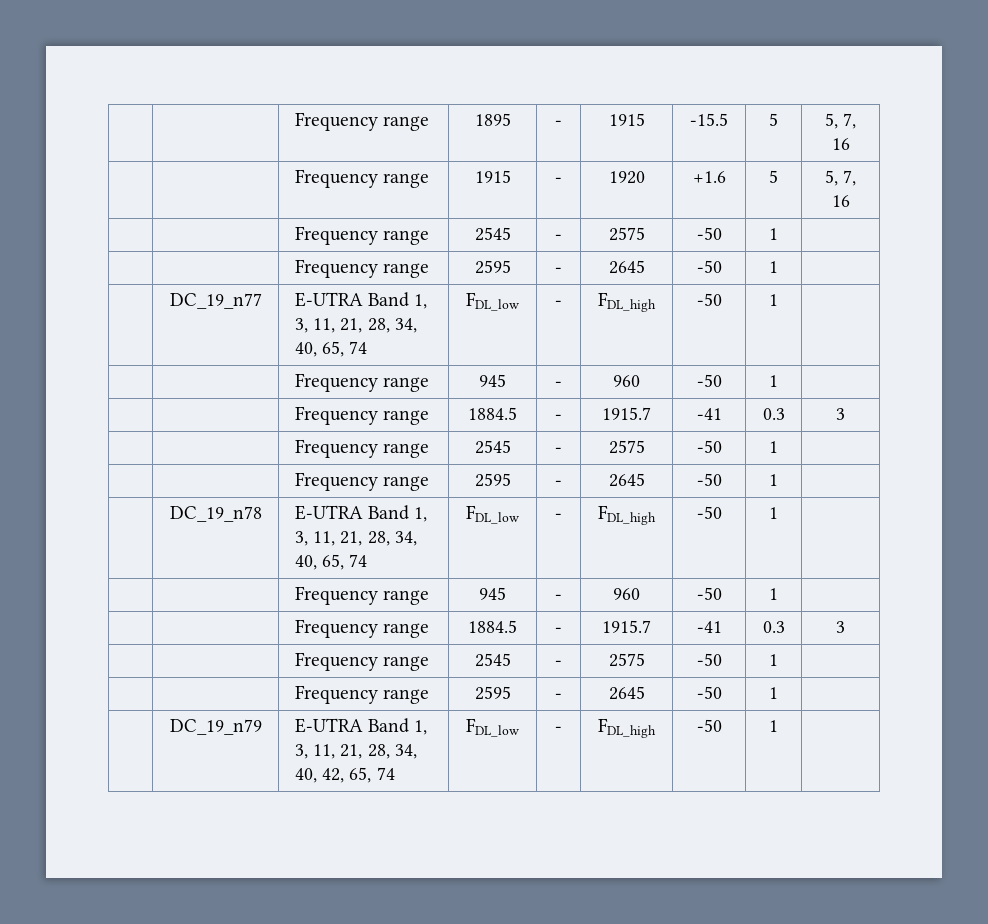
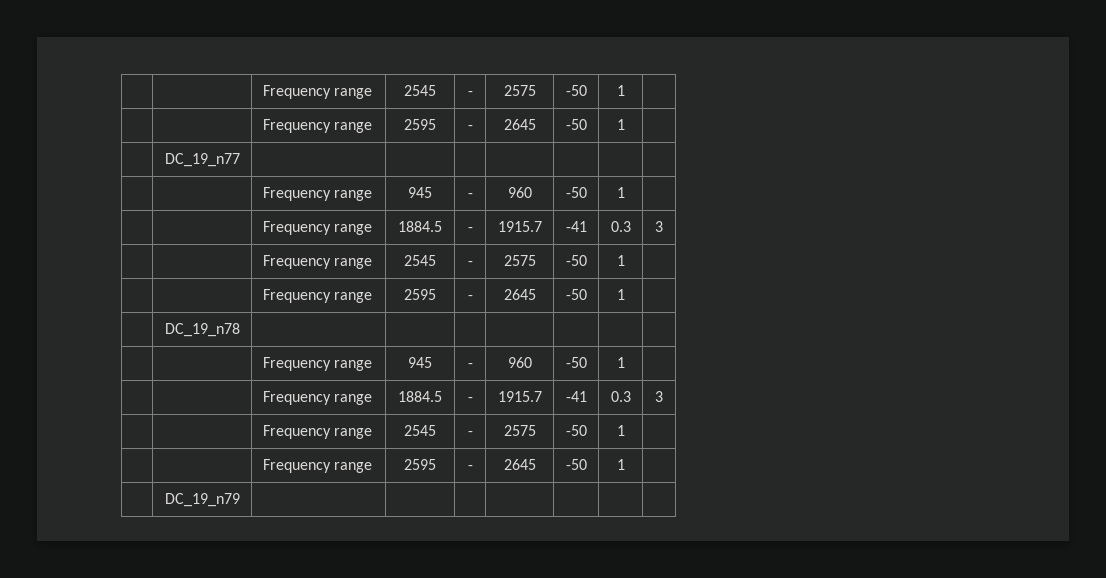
- | | Frequency range | 1895 | - | 1915 | -15.5 | 5 | 5, 7, 16
- | | Frequency range | 1915 | - | 1920 | +1.6 | 5 | 5, 7, 16
- | DC_19_n77 | E-UTRA Band 1, 3, 11, 21, 28, 34, 40, 65, 74 | FDL_low | - | FDL_high | -50 | 1 |
+ | DC_19_n77 | | | | | | |
- | DC_19_n78 | E-UTRA Band 1, 3, 11, 21, 28, 34, 40, 65, 74 | FDL_low | - | FDL_high | -50 | 1 |
+ | DC_19_n78 | | | | | | |
- | DC_19_n79 | E-UTRA Band 1, 3, 11, 21, 28, 34, 40, 42, 65, 74 | FDL_low | - | FDL_high | -50 | 1 |
+ | DC_19_n79 | | | | | | |

